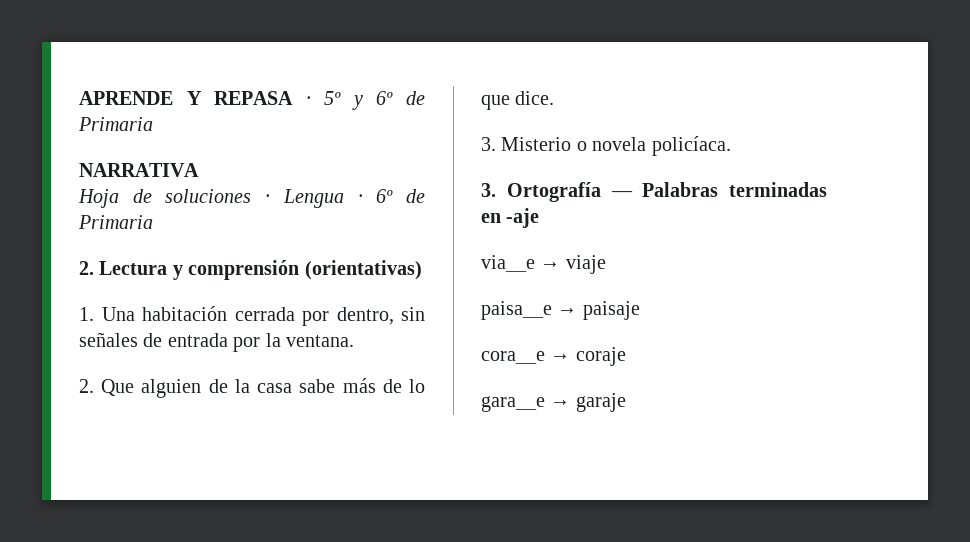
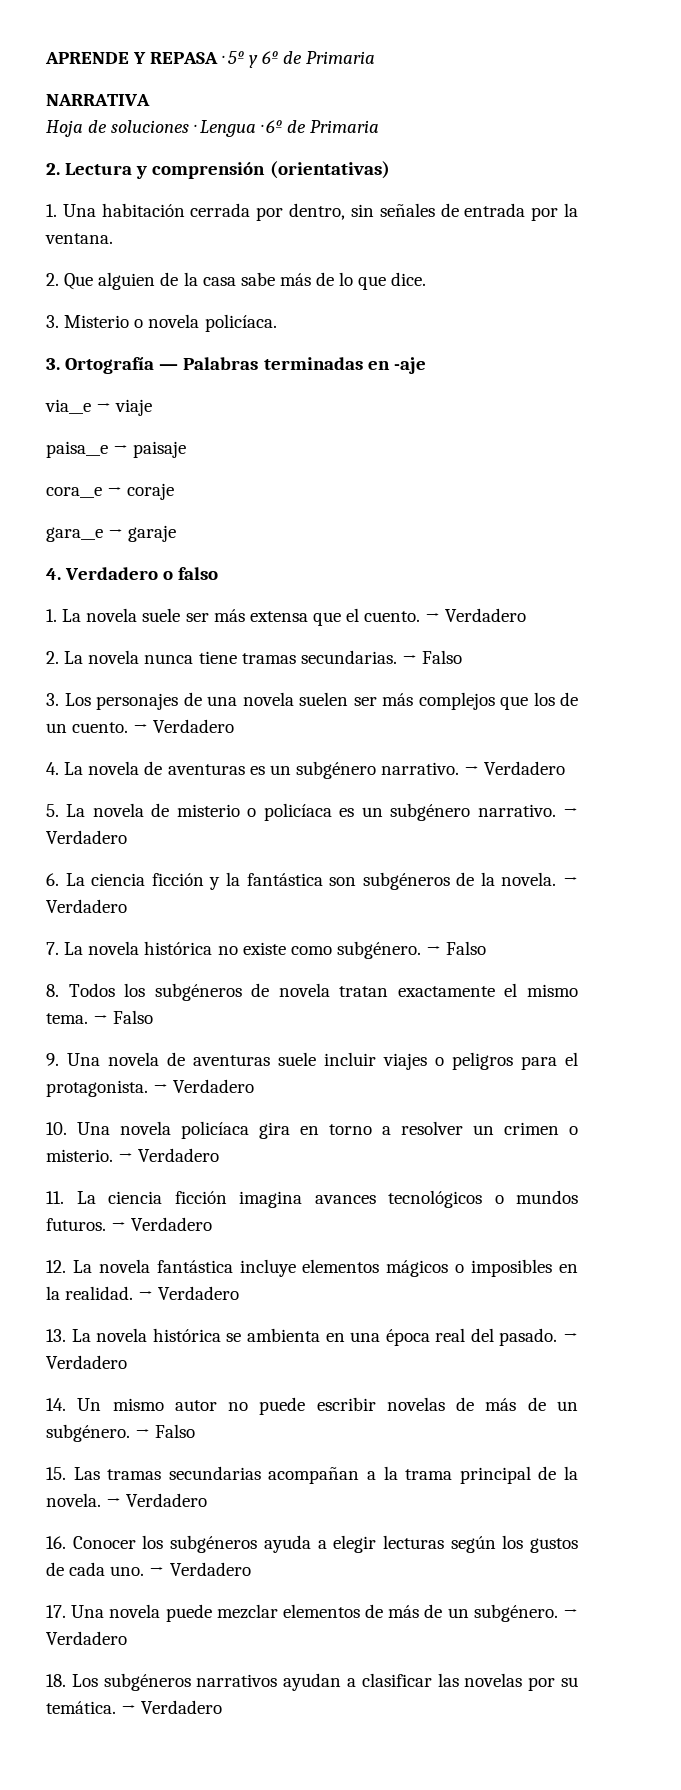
+ 4. Verdadero o falso
+ 1. La novela suele ser más extensa que el cuento. → Verdadero
+ 2. La novela nunca tiene tramas secundarias. → Falso
+ 3. Los personajes de una novela suelen ser más complejos que los de un cuento. → Verdadero
+ 4. La novela de aventuras es un subgénero narrativo. → Verdadero
+ 5. La novela de misterio o policíaca es un subgénero narrativo. → Verdadero
+ 6. La ciencia ficción y la fantástica son subgéneros de la novela. → Verdadero
+ 7. La novela histórica no existe como subgénero. → Falso
+ 8. Todos los subgéneros de novela tratan exactamente el mismo tema. → Falso
+ 9. Una novela de aventuras suele incluir viajes o peligros para el protagonista. → Verdadero
+ 10. Una novela policíaca gira en torno a resolver un crimen o misterio. → Verdadero
+ 11. La ciencia ficción imagina avances tecnológicos o mundos futuros. → Verdadero
+ 12. La novela fantástica incluye elementos mágicos o imposibles en la realidad. → Verdadero
+ 13. La novela histórica se ambienta en una época real del pasado. → Verdadero
+ 14. Un mismo autor no puede escribir novelas de más de un subgénero. → Falso
+ 15. Las tramas secundarias acompañan a la trama principal de la novela. → Verdadero
+ 16. Conocer los subgéneros ayuda a elegir lecturas según los gustos de cada uno. → Verdadero
+ 17. Una novela puede mezclar elementos de más de un subgénero. → Verdadero
+ 18. Los subgéneros narrativos ayudan a clasificar las novelas por su temática. → Verdadero

